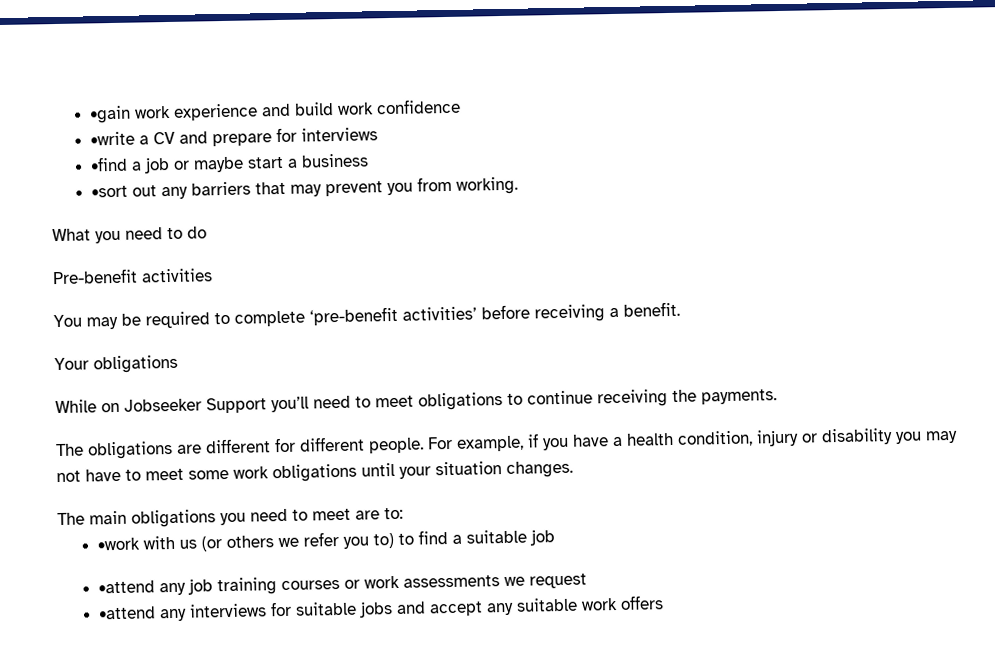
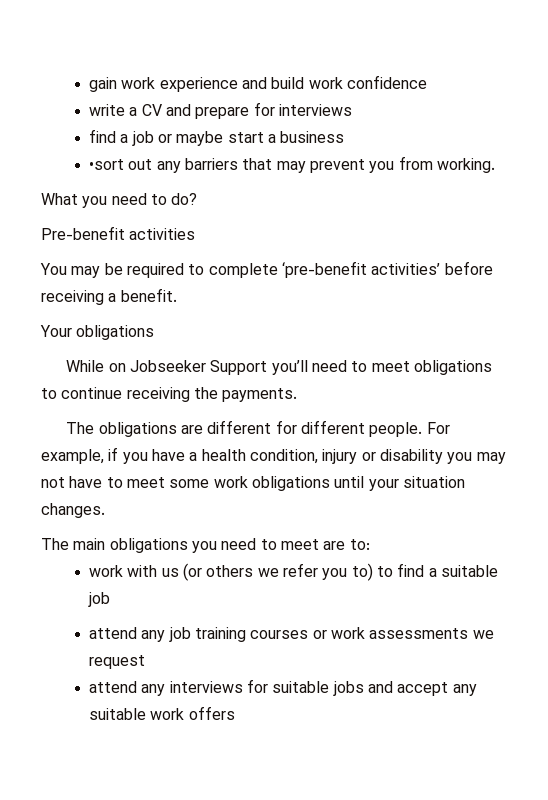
- •gain work experience and build work confidence
+ gain work experience and build work confidence
- •write a CV and prepare for interviews
+ write a CV and prepare for interviews
- •find a job or maybe start a business
+ find a job or maybe start a business
- What you need to do
+ What you need to do?
- •work with us (or others we refer you to) to find a suitable job
+ work with us (or others we refer you to) to find a suitable job
- •attend any job training courses or work assessments we request
+ attend any job training courses or work assessments we request
- •attend any interviews for suitable jobs and accept any suitable work offers
+ attend any interviews for suitable jobs and accept any suitable work offers

